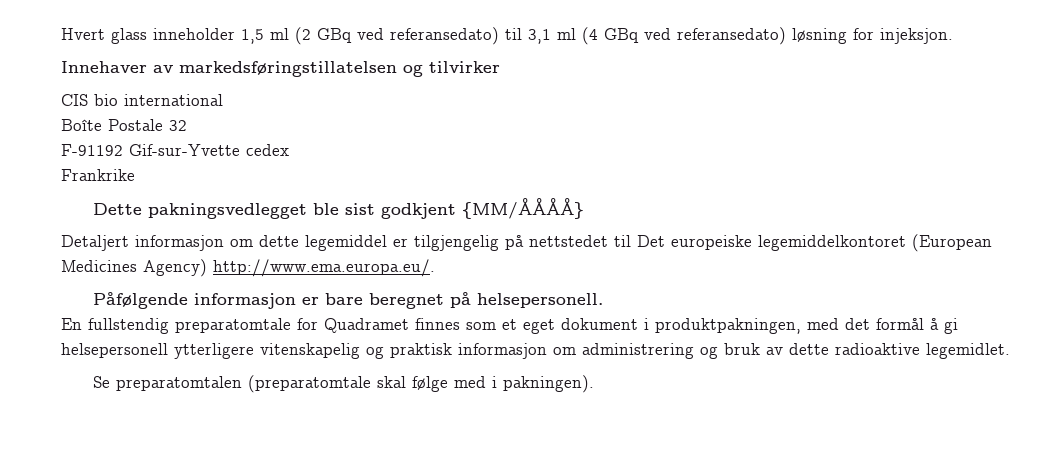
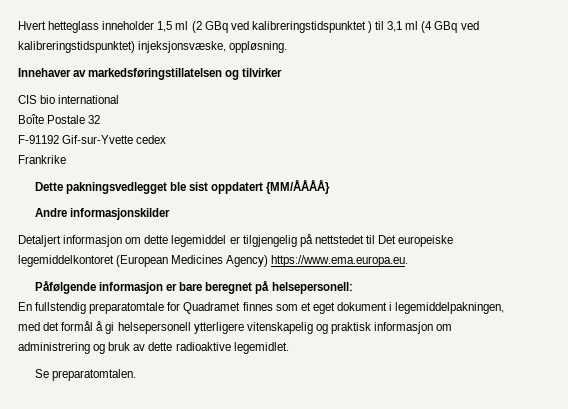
- Hvert glass inneholder 1,5 ml (2 GBq ved referansedato) til 3,1 ml (4 GBq ved referansedato) løsning for injeksjon.
+ Hvert hetteglass inneholder 1,5 ml (2 GBq ved kalibreringstidspunktet ) til 3,1 ml (4 GBq ved kalibreringstidspunktet) injeksjonsvæske, oppløsning.
- Dette pakningsvedlegget ble sist godkjent {MM/ÅÅÅÅ}
+ Dette pakningsvedlegget ble sist oppdatert {MM/ÅÅÅÅ}
+ Andre informasjonskilder
- Detaljert informasjon om dette legemiddel er tilgjengelig på nettstedet til Det europeiske legemiddelkontoret (European Medicines Agency) http://www.ema.europa.eu/.
+ Detaljert informasjon om dette legemiddel er tilgjengelig på nettstedet til Det europeiske legemiddelkontoret (European Medicines Agency) https://www.ema.europa.eu.
- Påfølgende informasjon er bare beregnet på helsepersonell.
+ Påfølgende informasjon er bare beregnet på helsepersonell:
- En fullstendig preparatomtale for Quadramet finnes som et eget dokument i produktpakningen, med det formål å gi helsepersonell ytterligere vitenskapelig og praktisk informasjon om administrering og bruk av dette radioaktive legemidlet.
+ En fullstendig preparatomtale for Quadramet finnes som et eget dokument i legemiddelpakningen, med det formål å gi helsepersonell ytterligere vitenskapelig og praktisk informasjon om administrering og bruk av dette radioaktive legemidlet.
- Se preparatomtalen (preparatomtale skal følge med i pakningen).
+ Se preparatomtalen.

